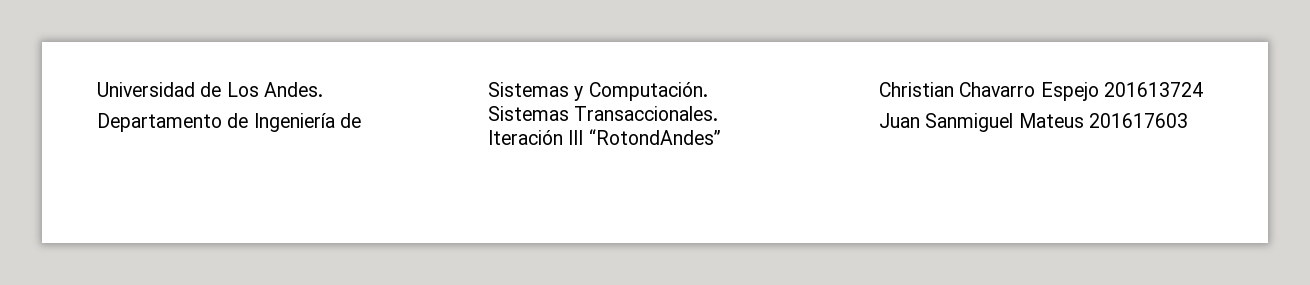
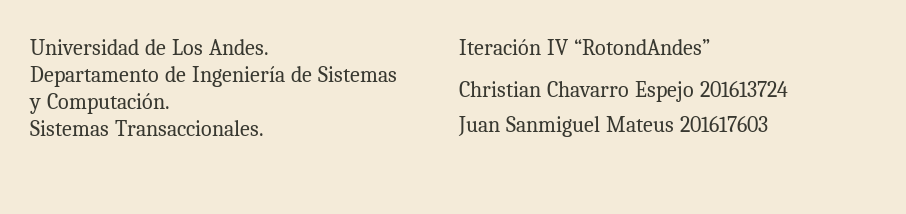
- Iteración III “RotondAndes”
+ Iteración IV “RotondAndes”

